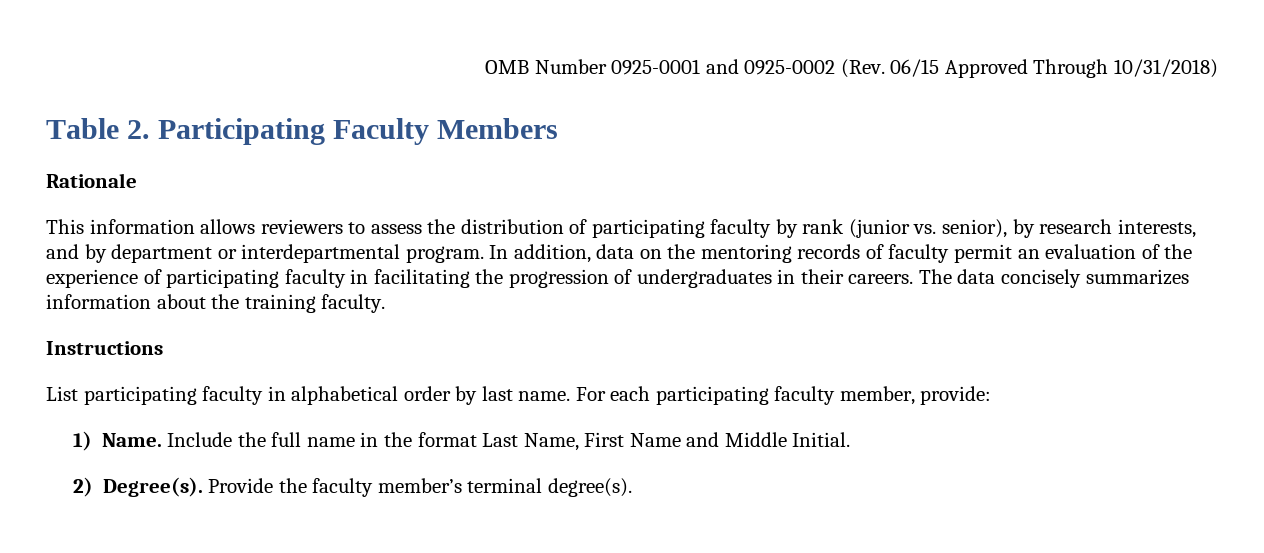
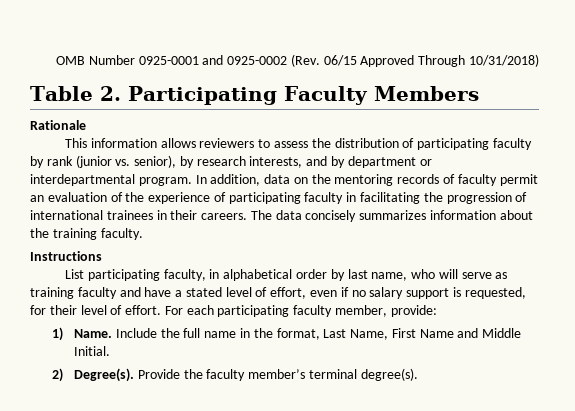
- In addition, data on the mentoring records of faculty permit an evaluation of the experience of participating faculty in facilitating the progression of undergraduates in their careers.
+ In addition, data on the mentoring records of faculty permit an evaluation of the experience of participating faculty in facilitating the progression of international trainees in their careers.
- List participating faculty in alphabetical order by last name.
+ List participating faculty, in alphabetical order by last name, who will serve as training faculty and have a stated level of effort, even if no salary support is requested, for their level of effort.
- Include the full name in the format Last Name, First Name and Middle Initial.
+ Include the full name in the format, Last Name, First Name and Middle Initial.

